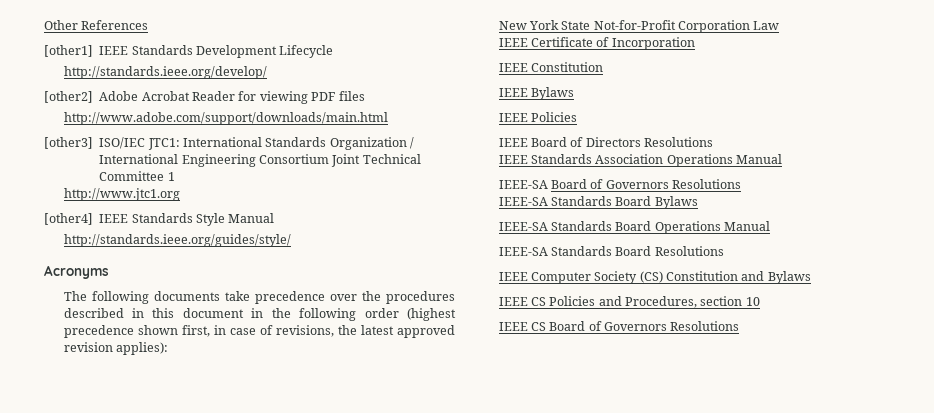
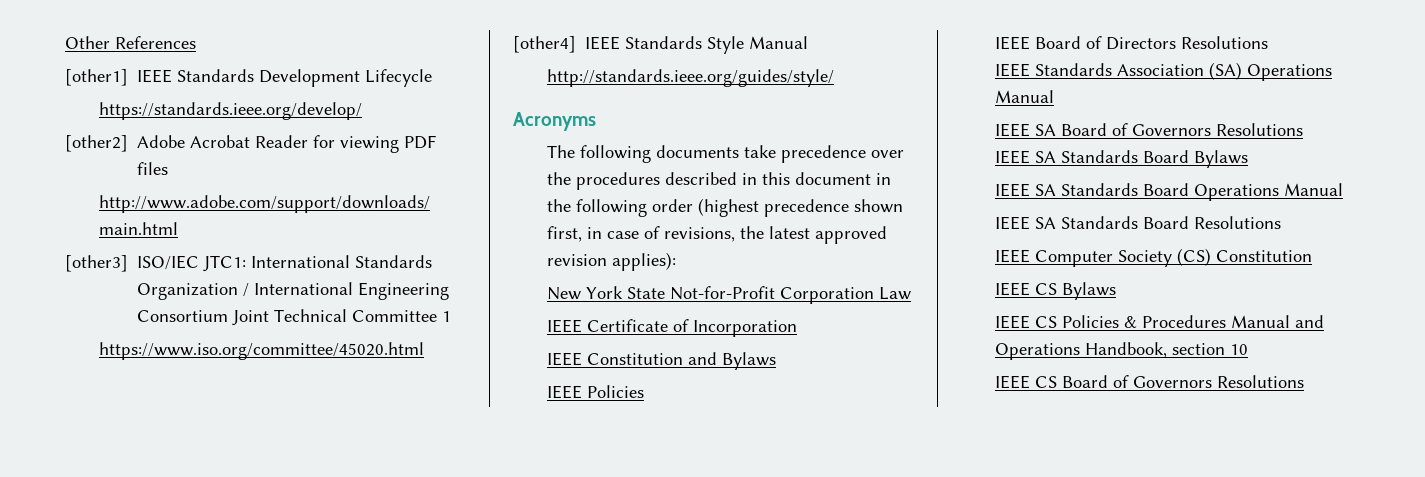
- http://standards.ieee.org/develop/
+ https://standards.ieee.org/develop/
- http://www.jtc1.org
+ https://www.iso.org/committee/45020.html
- IEEE Constitution
- IEEE Bylaws
+ IEEE Constitution and Bylaws
- IEEE Standards Association Operations Manual
- IEEE-SA Board of Governors Resolutions
+ IEEE Standards Association (SA) Operations Manual
+ IEEE SA Board of Governors Resolutions
- IEEE-SA Standards Board Bylaws
+ IEEE SA Standards Board Bylaws
- IEEE-SA Standards Board Operations Manual
+ IEEE SA Standards Board Operations Manual
- IEEE-SA Standards Board Resolutions
+ IEEE SA Standards Board Resolutions
- IEEE Computer Society (CS) Constitution and Bylaws
+ IEEE Computer Society (CS) Constitution
+ IEEE CS Bylaws
- IEEE CS Policies and Procedures, section 10
+ IEEE CS Policies & Procedures Manual and Operations Handbook, section 10

